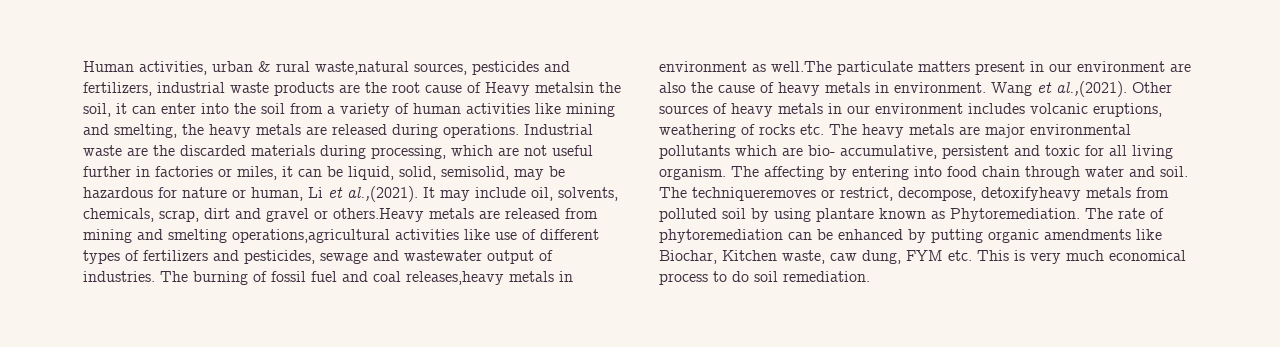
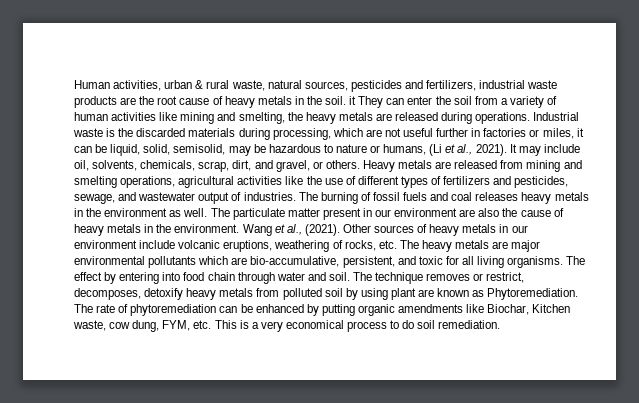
- Human activities, urban & rural waste,natural sources, pesticides and fertilizers, industrial waste products are the root cause of Heavy metalsin the soil, it can enter into the soil from a variety of human activities like mining and smelting, the heavy metals are released during operations.
+ Human activities, urban & rural waste, natural sources, pesticides and fertilizers, industrial waste products are the root cause of heavy metals in the soil. it They can enter the soil from a variety of human activities like mining and smelting, the heavy metals are released during operations.
- Industrial waste are the discarded materials during processing, which are not useful further in factories or miles, it can be liquid, solid, semisolid, may be hazardous for nature or human, Li et al.,(2021). It may include oil, solvents, chemicals, scrap, dirt and gravel or others.Heavy metals are released from mining and smelting operations,agricultural activities like use of different types of fertilizers and pesticides, sewage and wastewater output of industries.
+ Industrial waste is the discarded materials during processing, which are not useful further in factories or miles, it can be liquid, solid, semisolid, may be hazardous to nature or humans, (Li et al., 2021). It may include oil, solvents, chemicals, scrap, dirt, and gravel, or others. Heavy metals are released from mining and smelting operations, agricultural activities like the use of different types of fertilizers and pesticides, sewage, and wastewater output of industries.
- The burning of fossil fuel and coal releases,heavy metals in environment as well.The particulate matters present in our environment are also the cause of heavy metals in environment.
+ The burning of fossil fuels and coal releases heavy metals in the environment as well. The particulate matter present in our environment are also the cause of heavy metals in the environment.
- Wang et al.,(2021). Other sources of heavy metals in our environment includes volcanic eruptions, weathering of rocks etc. The heavy metals are major environmental pollutants which are bio- accumulative, persistent and toxic for all living organism. The affecting by entering into food chain through water and soil.
+ Wang et al., (2021). Other sources of heavy metals in our environment include volcanic eruptions, weathering of rocks, etc. The heavy metals are major environmental pollutants which are bio-accumulative, persistent, and toxic for all living organisms. The effect by entering into food chain through water and soil.
- The techniqueremoves or restrict, decompose, detoxifyheavy metals from polluted soil by using plantare known as Phytoremediation.
+ The technique removes or restrict, decomposes, detoxify heavy metals from polluted soil by using plant are known as Phytoremediation.
- The rate of phytoremediation can be enhanced by putting organic amendments like Biochar, Kitchen waste, caw dung, FYM etc. This is very much economical process to do soil remediation.
+ The rate of phytoremediation can be enhanced by putting organic amendments like Biochar, Kitchen waste, cow dung, FYM, etc. This is a very economical process to do soil remediation.

